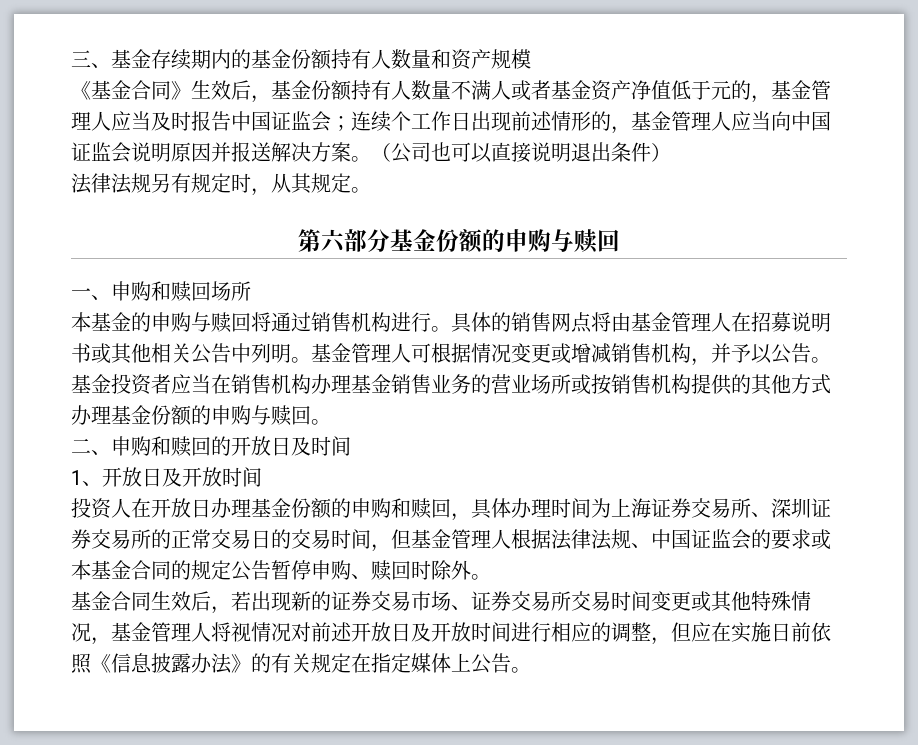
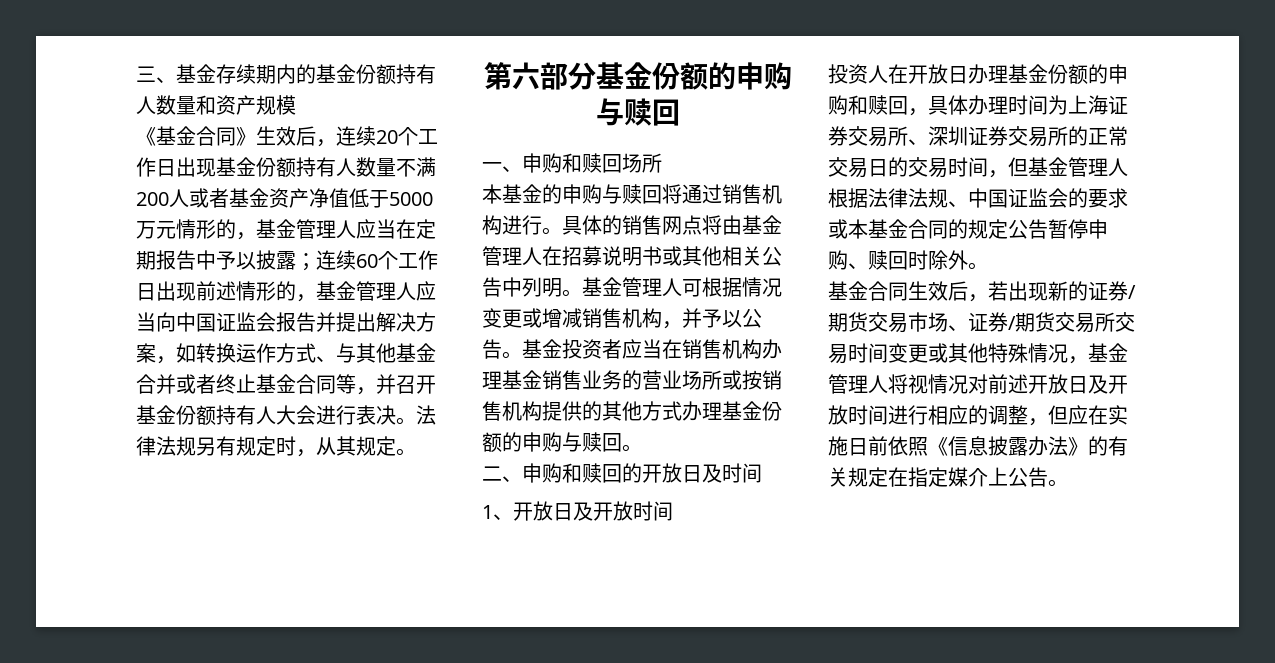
- 《基金合同》生效后，基金份额持有人数量不满人或者基金资产净值低于元的，基金管理人应当及时报告中国证监会；连续个工作日出现前述情形的，基金管理人应当向中国证监会说明原因并报送解决方案。（公司也可以直接说明退出条件）
- 法律法规另有规定时，从其规定。
+ 《基金合同》生效后，连续20个工作日出现基金份额持有人数量不满200人或者基金资产净值低于5000万元情形的，基金管理人应当在定期报告中予以披露；连续60个工作日出现前述情形的，基金管理人应当向中国证监会报告并提出解决方案，如转换运作方式、与其他基金合并或者终止基金合同等，并召开基金份额持有人大会进行表决。法律法规另有规定时，从其规定。
- 基金合同生效后，若出现新的证券交易市场、证券交易所交易时间变更或其他特殊情况，基金管理人将视情况对前述开放日及开放时间进行相应的调整，但应在实施日前依照《信息披露办法》的有关规定在指定媒体上公告。
+ 基金合同生效后，若出现新的证券/期货交易市场、证券/期货交易所交易时间变更或其他特殊情况，基金管理人将视情况对前述开放日及开放时间进行相应的调整，但应在实施日前依照《信息披露办法》的有关规定在指定媒介上公告。

